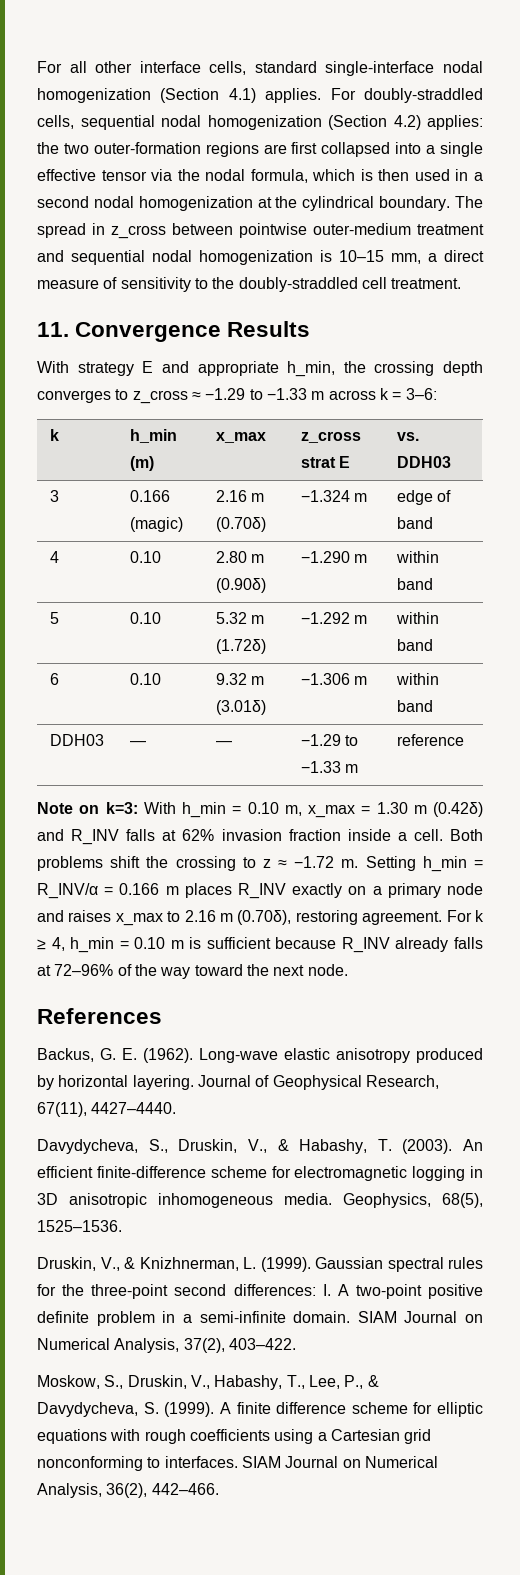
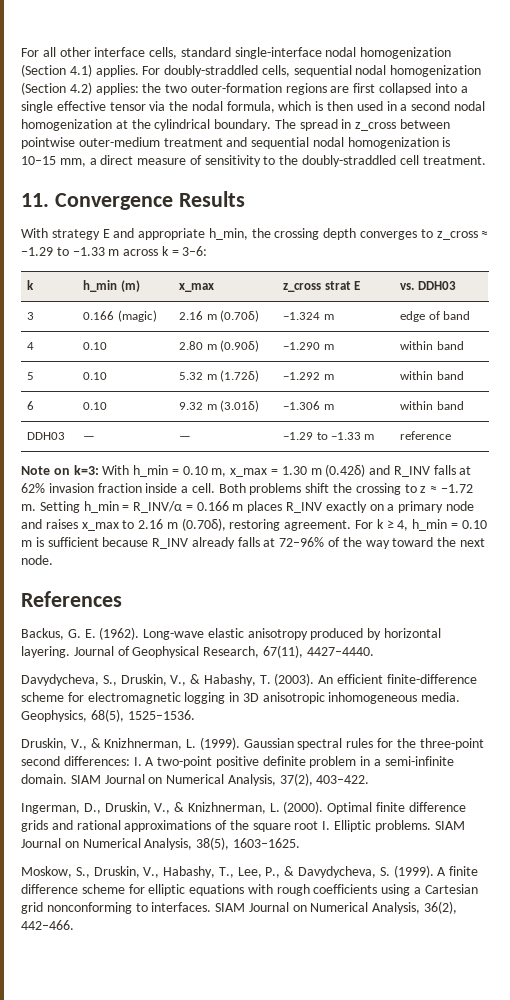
+ Ingerman, D., Druskin, V., & Knizhnerman, L. (2000). Optimal finite difference grids and rational approximations of the square root I. Elliptic problems. SIAM Journal on Numerical Analysis, 38(5), 1603–1625.

